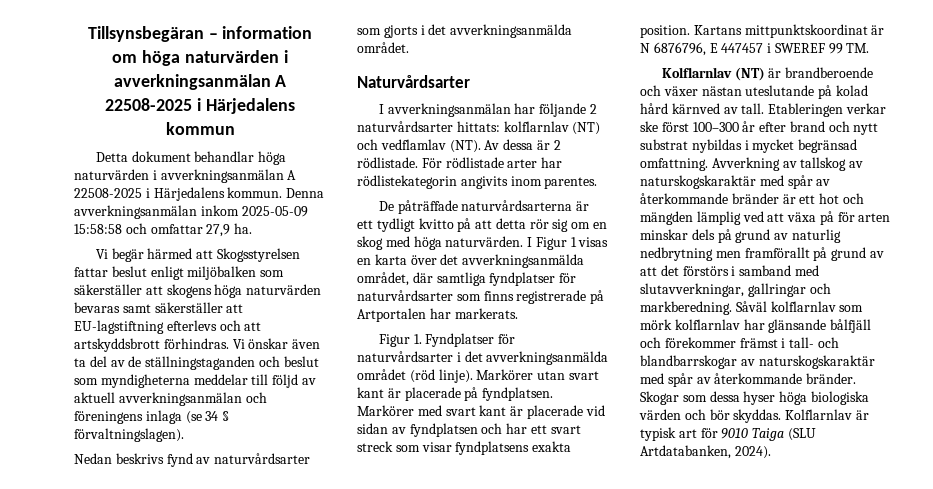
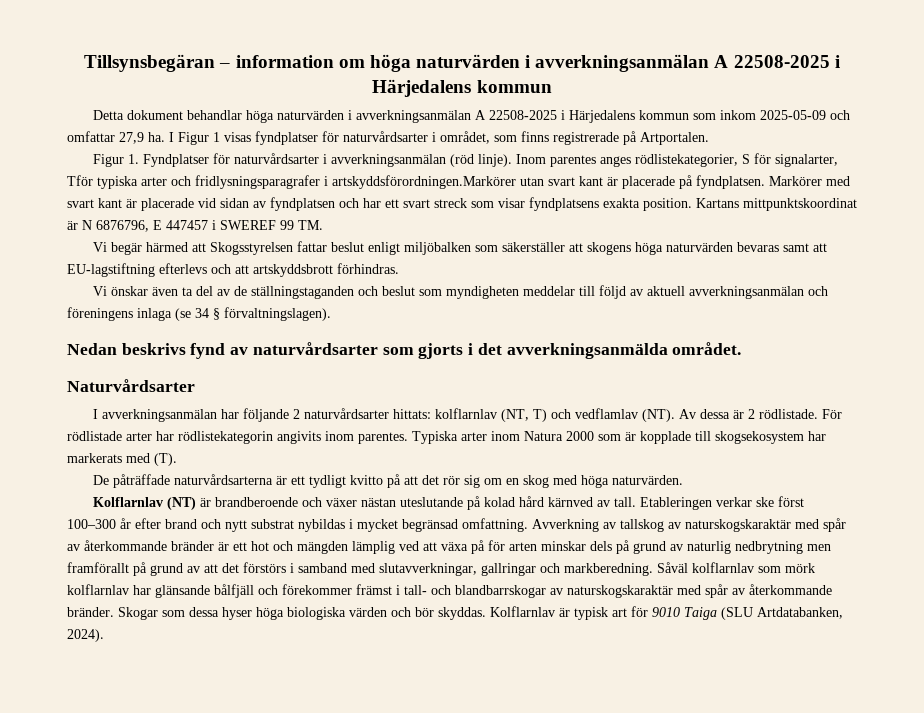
- Detta dokument behandlar höga naturvärden i avverkningsanmälan A 22508-2025 i Härjedalens kommun. Denna avverkningsanmälan inkom 2025-05-09 15:58:58 och omfattar 27,9 ha.
- Vi begär härmed att Skogsstyrelsen fattar beslut enligt miljöbalken som säkerställer att skogens höga naturvärden bevaras samt säkerställer att EU-lagstiftning efterlevs och att artskyddsbrott förhindras. Vi önskar även ta del av de ställningstaganden och beslut som myndigheterna meddelar till följd av aktuell avverkningsanmälan och föreningens inlaga (se 34 § förvaltningslagen).
- Nedan beskrivs fynd av naturvårdsarter som gjorts i det avverkningsanmälda området.
- Naturvårdsarter
- I avverkningsanmälan har följande 2 naturvårdsarter hittats: kolflarnlav (NT) och vedflamlav (NT). Av dessa är 2 rödlistade. För rödlistade arter har rödlistekategorin angivits inom parentes.
- De påträffade naturvårdsarterna är ett tydligt kvitto på att detta rör sig om en skog med höga naturvärden. I Figur 1 visas en karta över det avverkningsanmälda området, där samtliga fyndplatser för naturvårdsarter som finns registrerade på Artportalen har markerats.
+ Detta dokument behandlar höga naturvärden i avverkningsanmälan A 22508-2025 i Härjedalens kommun som inkom 2025-05-09 och omfattar 27,9 ha. I Figur 1 visas fyndplatser för naturvårdsarter i området, som finns registrerade på Artportalen.
- Figur 1. Fyndplatser för naturvårdsarter i det avverkningsanmälda området (röd linje). Markörer utan svart kant är placerade på fyndplatsen.
+ Figur 1. Fyndplatser för naturvårdsarter i avverkningsanmälan (röd linje). Inom parentes anges rödlistekategorier, S för signalarter, Tför typiska arter och fridlysningsparagrafer i artskyddsförordningen.Markörer utan svart kant är placerade på fyndplatsen.
+ Vi begär härmed att Skogsstyrelsen fattar beslut enligt miljöbalken som säkerställer att skogens höga naturvärden bevaras samt att EU-lagstiftning efterlevs och att artskyddsbrott förhindras.
+ Vi önskar även ta del av de ställningstaganden och beslut som myndigheten meddelar till följd av aktuell avverkningsanmälan och föreningens inlaga (se 34 § förvaltningslagen).
+ Nedan beskrivs fynd av naturvårdsarter som gjorts i det avverkningsanmälda området.
+ Naturvårdsarter
+ I avverkningsanmälan har följande 2 naturvårdsarter hittats: kolflarnlav (NT, T) och vedflamlav (NT). Av dessa är 2 rödlistade. För rödlistade arter har rödlistekategorin angivits inom parentes. Typiska arter inom Natura 2000 som är kopplade till skogsekosystem har markerats med (T).
+ De påträffade naturvårdsarterna är ett tydligt kvitto på att det rör sig om en skog med höga naturvärden.

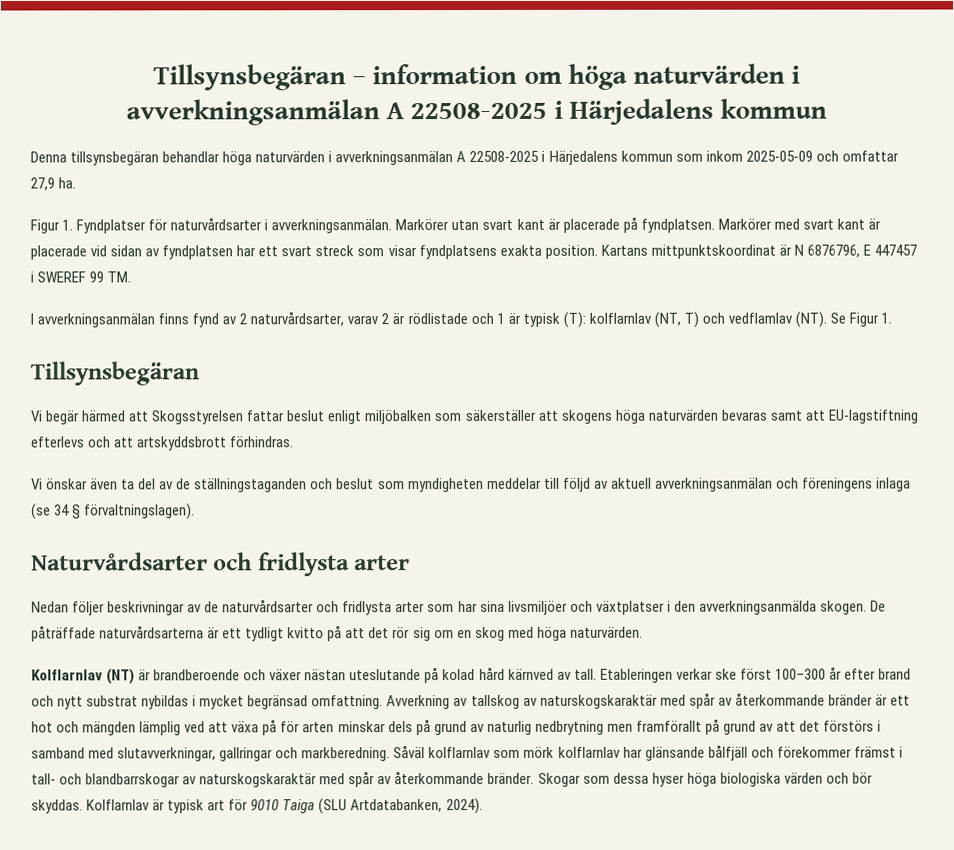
- Detta dokument behandlar höga naturvärden i avverkningsanmälan A 22508-2025 i Härjedalens kommun som inkom 2025-05-09 och omfattar 27,9 ha. I Figur 1 visas fyndplatser för naturvårdsarter i området, som finns registrerade på Artportalen.
+ Denna tillsynsbegäran behandlar höga naturvärden i avverkningsanmälan A 22508-2025 i Härjedalens kommun som inkom 2025-05-09 och omfattar 27,9 ha.
- Figur 1. Fyndplatser för naturvårdsarter i avverkningsanmälan (röd linje). Inom parentes anges rödlistekategorier, S för signalarter, Tför typiska arter och fridlysningsparagrafer i artskyddsförordningen.Markörer utan svart kant är placerade på fyndplatsen.
+ Figur 1. Fyndplatser för naturvårdsarter i avverkningsanmälan. Markörer utan svart kant är placerade på fyndplatsen.
- Markörer med svart kant är placerade vid sidan av fyndplatsen och har ett svart streck som visar fyndplatsens exakta position.
+ Markörer med svart kant är placerade vid sidan av fyndplatsen har ett svart streck som visar fyndplatsens exakta position.
+ I avverkningsanmälan finns fynd av 2 naturvårdsarter, varav 2 är rödlistade och 1 är typisk (T): kolflarnlav (NT, T) och vedflamlav (NT). Se Figur 1.
+ Tillsynsbegäran
- Nedan beskrivs fynd av naturvårdsarter som gjorts i det avverkningsanmälda området.
- Naturvårdsarter
- I avverkningsanmälan har följande 2 naturvårdsarter hittats: kolflarnlav (NT, T) och vedflamlav (NT). Av dessa är 2 rödlistade. För rödlistade arter har rödlistekategorin angivits inom parentes. Typiska arter inom Natura 2000 som är kopplade till skogsekosystem har markerats med (T).
- De påträffade naturvårdsarterna är ett tydligt kvitto på att det rör sig om en skog med höga naturvärden.
+ Naturvårdsarter och fridlysta arter
+ Nedan följer beskrivningar av de naturvårdsarter och fridlysta arter som har sina livsmiljöer och växtplatser i den avverkningsanmälda skogen. De påträffade naturvårdsarterna är ett tydligt kvitto på att det rör sig om en skog med höga naturvärden.

